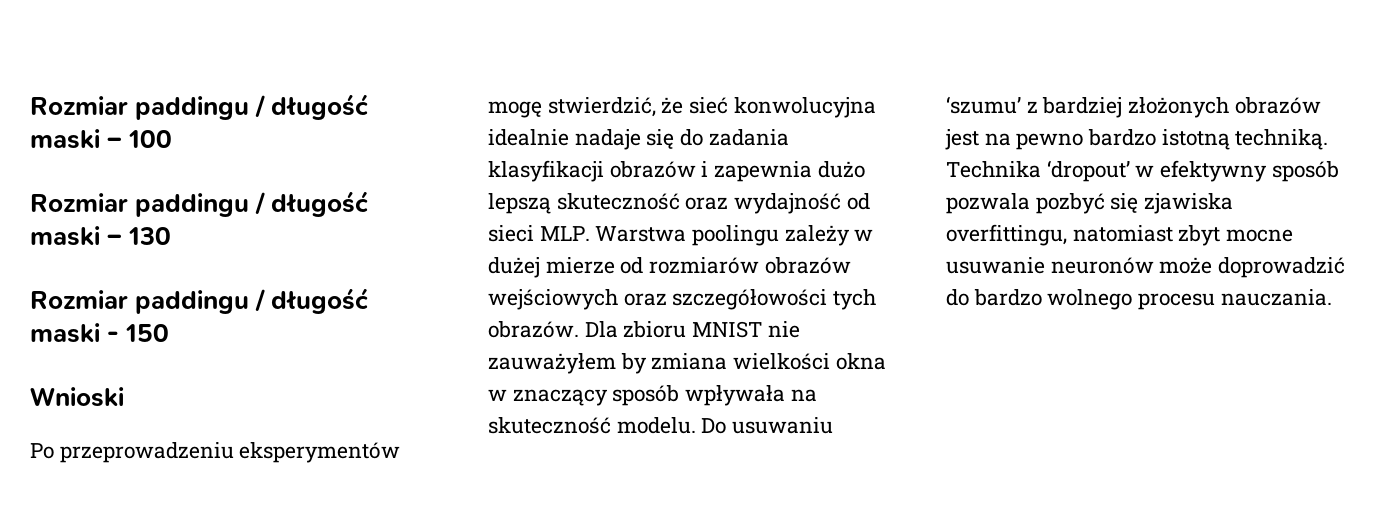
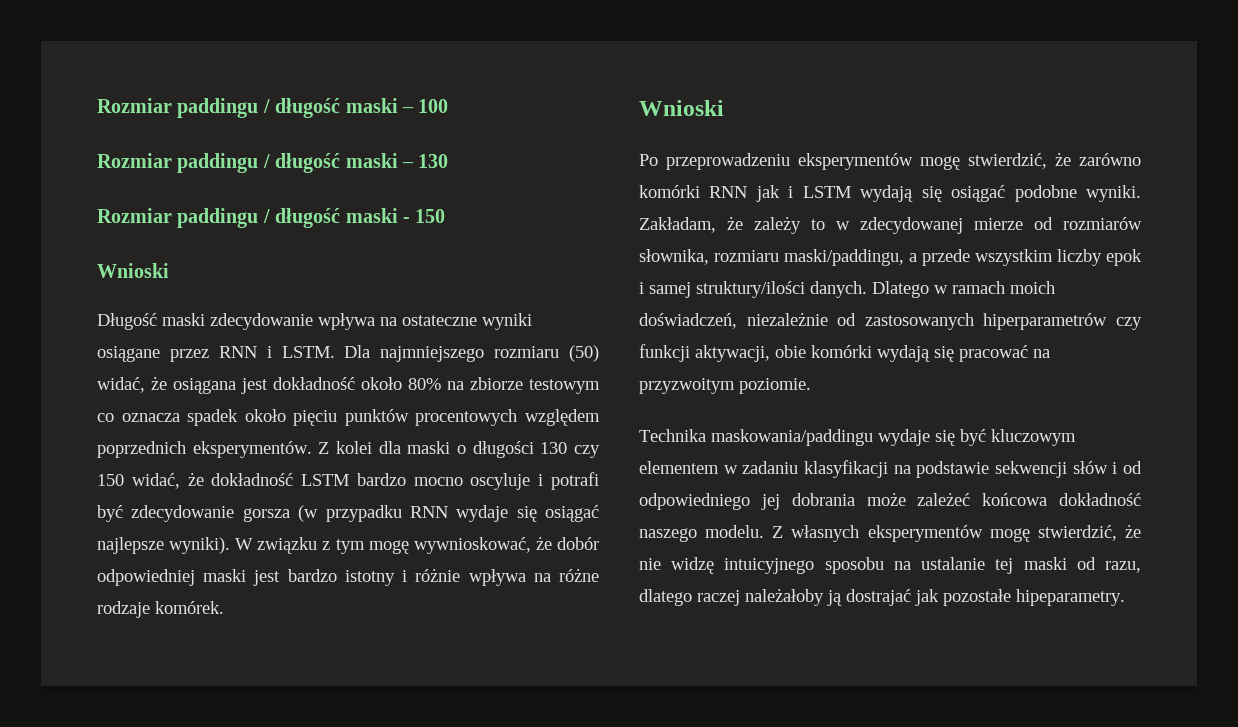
+ Długość maski zdecydowanie wpływa na ostateczne wyniki osiągane przez RNN i LSTM. Dla najmniejszego rozmiaru (50) widać, że osiągana jest dokładność około 80% na zbiorze testowym co oznacza spadek około pięciu punktów procentowych względem poprzednich eksperymentów. Z kolei dla maski o długości 130 czy 150 widać, że dokładność LSTM bardzo mocno oscyluje i potrafi być zdecydowanie gorsza (w przypadku RNN wydaje się osiągać najlepsze wyniki). W związku z tym mogę wywnioskować, że dobór odpowiedniej maski jest bardzo istotny i różnie wpływa na różne rodzaje komórek.
+ Wnioski
- Po przeprowadzeniu eksperymentów mogę stwierdzić, że sieć konwolucyjna idealnie nadaje się do zadania klasyfikacji obrazów i zapewnia dużo lepszą skuteczność oraz wydajność od sieci MLP. Warstwa poolingu zależy w dużej mierze od rozmiarów obrazów wejściowych oraz szczegółowości tych obrazów. Dla zbioru MNIST nie zauważyłem by zmiana wielkości okna w znaczący sposób wpływała na skuteczność modelu. Do usuwaniu ‘szumu’ z bardziej złożonych obrazów jest na pewno bardzo istotną techniką. Technika ‘dropout’ w efektywny sposób pozwala pozbyć się zjawiska overfittingu, natomiast zbyt mocne usuwanie neuronów może doprowadzić do bardzo wolnego procesu nauczania.
+ Po przeprowadzeniu eksperymentów mogę stwierdzić, że zarówno komórki RNN jak i LSTM wydają się osiągać podobne wyniki. Zakładam, że zależy to w zdecydowanej mierze od rozmiarów słownika, rozmiaru maski/paddingu, a przede wszystkim liczby epok i samej struktury/ilości danych. Dlatego w ramach moich doświadczeń, niezależnie od zastosowanych hiperparametrów czy funkcji aktywacji, obie komórki wydają się pracować na przyzwoitym poziomie.
+ Technika maskowania/paddingu wydaje się być kluczowym elementem w zadaniu klasyfikacji na podstawie sekwencji słów i od odpowiedniego jej dobrania może zależeć końcowa dokładność naszego modelu. Z własnych eksperymentów mogę stwierdzić, że nie widzę intuicyjnego sposobu na ustalanie tej maski od razu, dlatego raczej należałoby ją dostrajać jak pozostałe hipeparametry.

